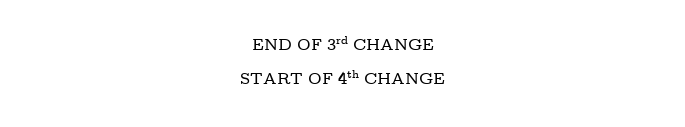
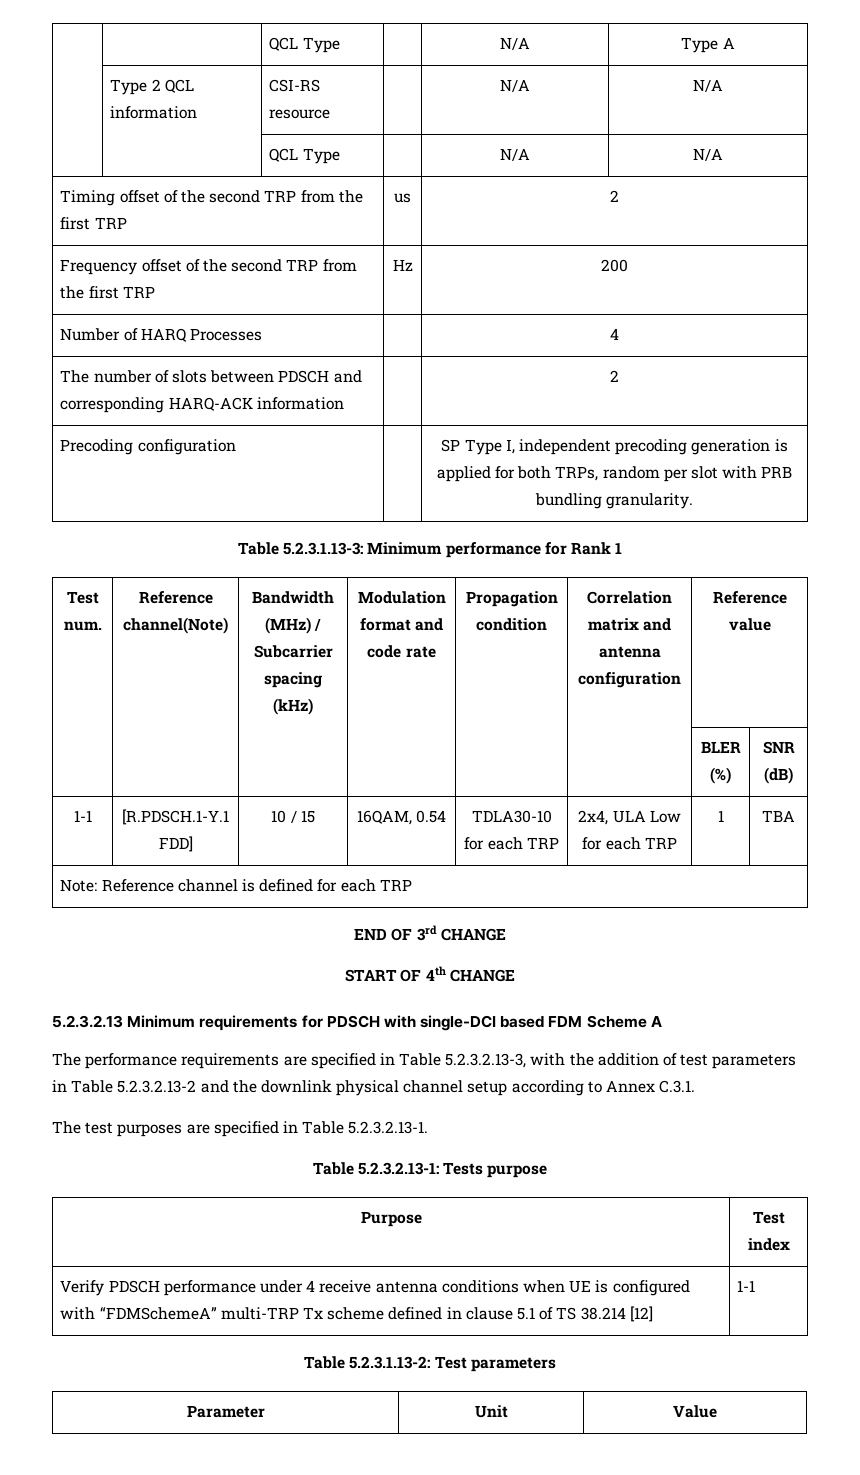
+ | | QCL Type | | N/A | Type A
+ | Type 2 QCL information | CSI-RS resource | | N/A | N/A
+ | | QCL Type | | N/A | N/A
+ Timing offset of the second TRP from the first TRP | us | 2
+ Frequency offset of the second TRP from the first TRP | Hz | 200
+ Number of HARQ Processes | | 4
+ The number of slots between PDSCH and corresponding HARQ-ACK information | | 2
+ Precoding configuration | | SP Type I, independent precoding generation is applied for both TRPs, random per slot with PRB bundling granularity.
+ Table 5.2.3.1.13-3: Minimum performance for Rank 1
+ Test num. | Reference channel(Note) | Bandwidth (MHz) / Subcarrier spacing (kHz) | Modulation format and code rate | Propagation condition | Correlation matrix and antenna configuration | Reference value
+ | | | | | | BLER (%) | SNR (dB)
+ 1-1 | [R.PDSCH.1-Y.1 FDD] | 10 / 15 | 16QAM, 0.54 | TDLA30-10 for each TRP | 2x4, ULA Low for each TRP | 1 | TBA
+ Note: Reference channel is defined for each TRP
+ 5.2.3.2.13 Minimum requirements for PDSCH with single-DCI based FDM Scheme A
+ The performance requirements are specified in Table 5.2.3.2.13-3, with the addition of test parameters in Table 5.2.3.2.13-2 and the downlink physical channel setup according to Annex C.3.1.
+ The test purposes are specified in Table 5.2.3.2.13-1.
+ Table 5.2.3.2.13-1: Tests purpose
+ Purpose | Test index
+ Verify PDSCH performance under 4 receive antenna conditions when UE is configured with “FDMSchemeA” multi-TRP Tx scheme defined in clause 5.1 of TS 38.214 [12] | 1-1
+ Table 5.2.3.1.13-2: Test parameters
+ Parameter | Unit | Value

